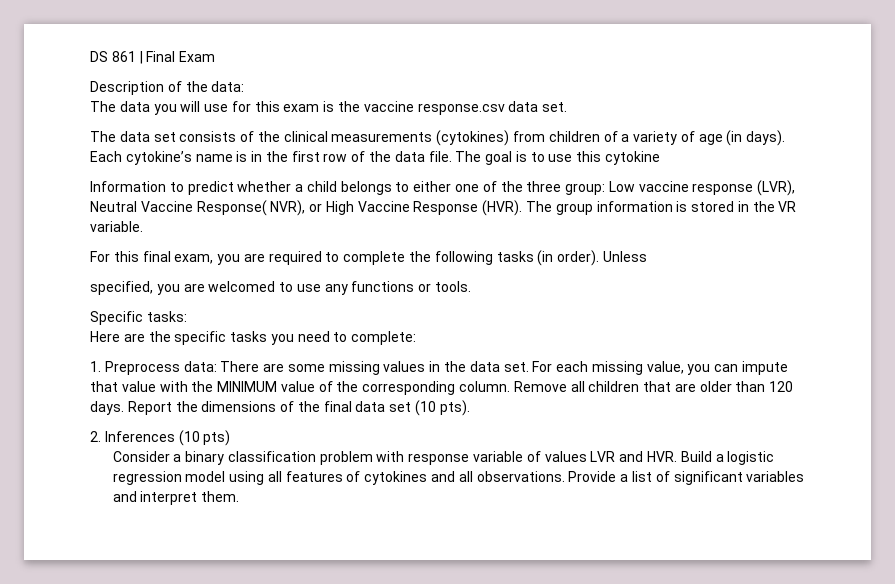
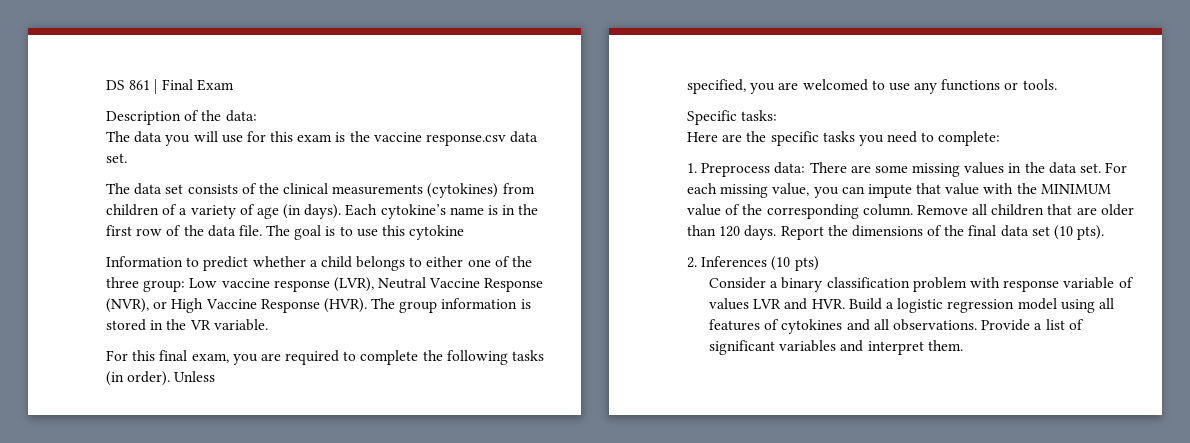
- Information to predict whether a child belongs to either one of the three group: Low vaccine response (LVR), Neutral Vaccine Response( NVR), or High Vaccine Response (HVR).
+ Information to predict whether a child belongs to either one of the three group: Low vaccine response (LVR), Neutral Vaccine Response (NVR), or High Vaccine Response (HVR).

